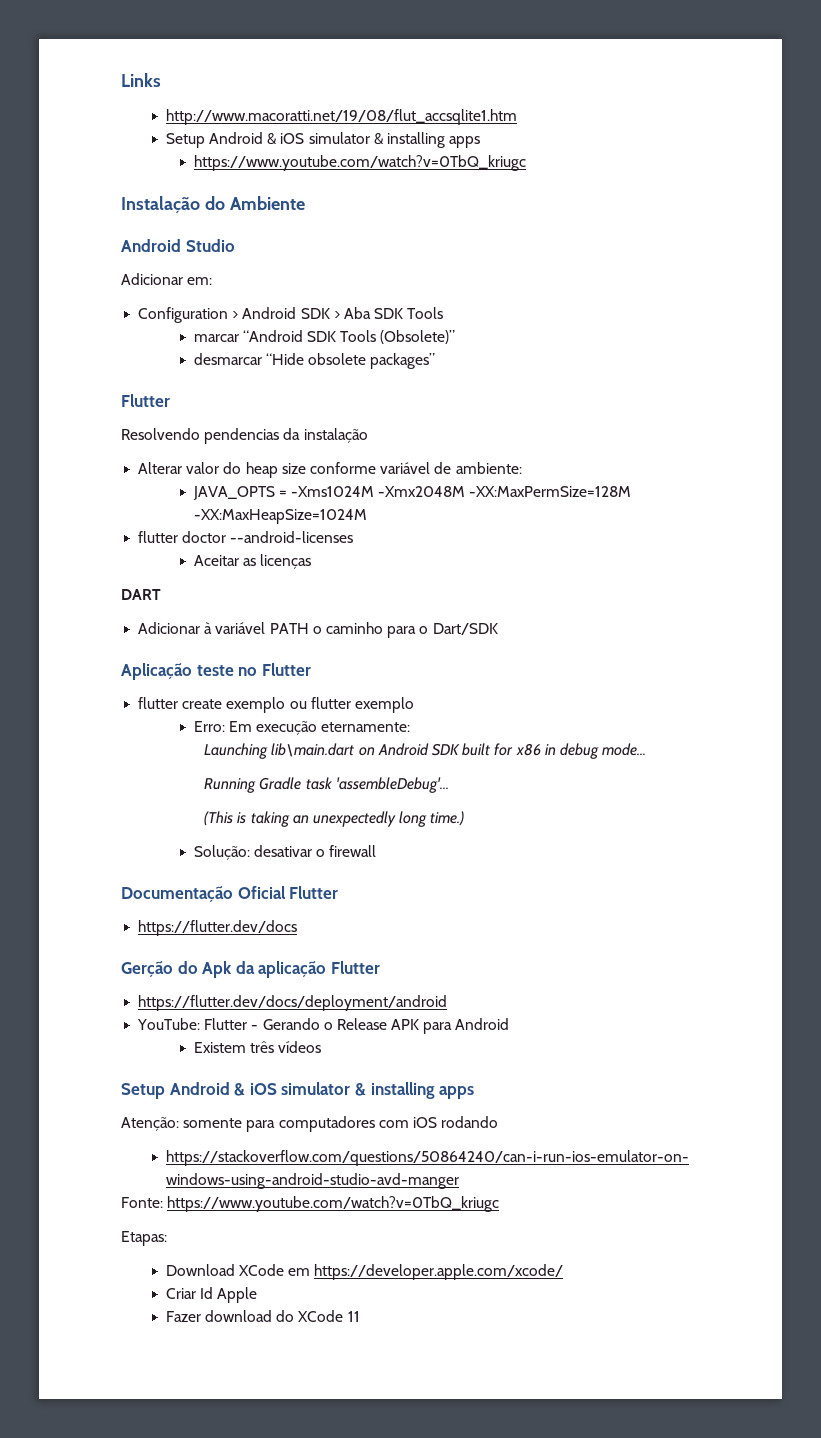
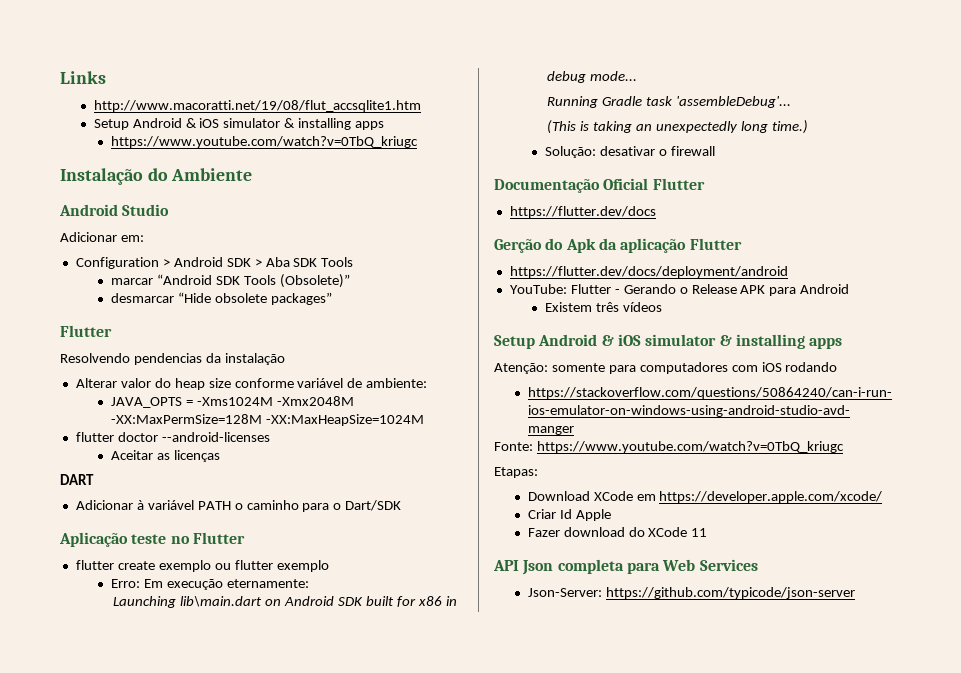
+ API Json completa para Web Services
+ Json-Server: https://github.com/typicode/json-server

